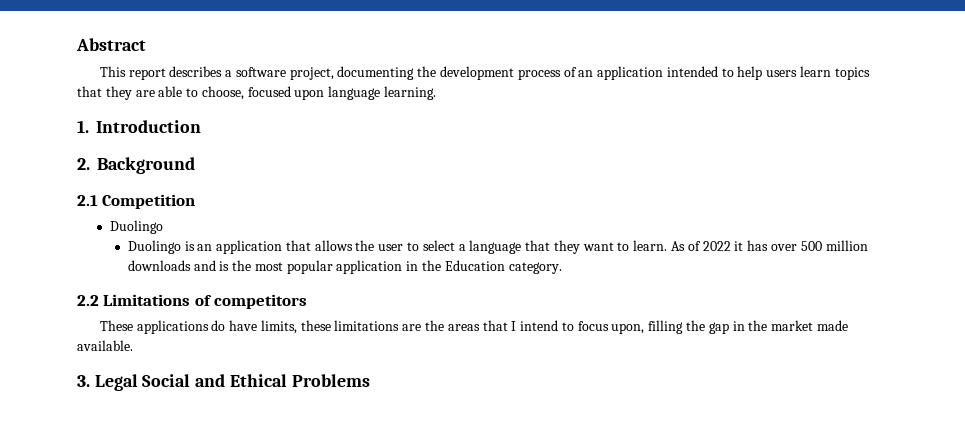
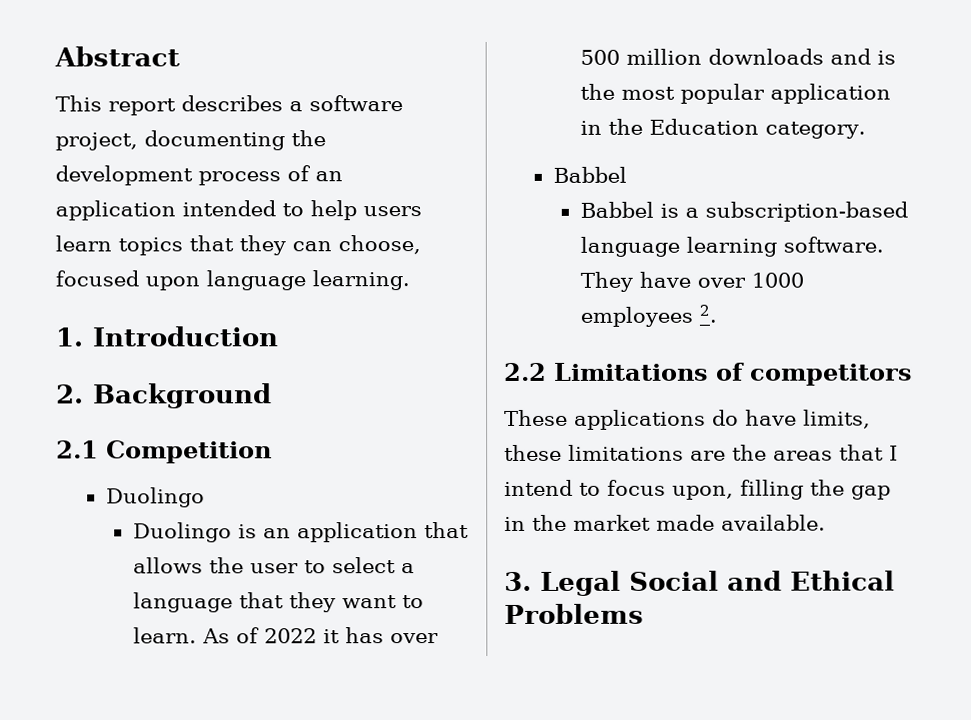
- This report describes a software project, documenting the development process of an application intended to help users learn topics that they are able to choose, focused upon language learning.
+ This report describes a software project, documenting the development process of an application intended to help users learn topics that they can choose, focused upon language learning.
  As of 2022 it has over 500 million downloads and is the most popular application in the Education category.
+ Babbel
+ Babbel is a subscription-based language learning software. They have over 1000 employees 2.

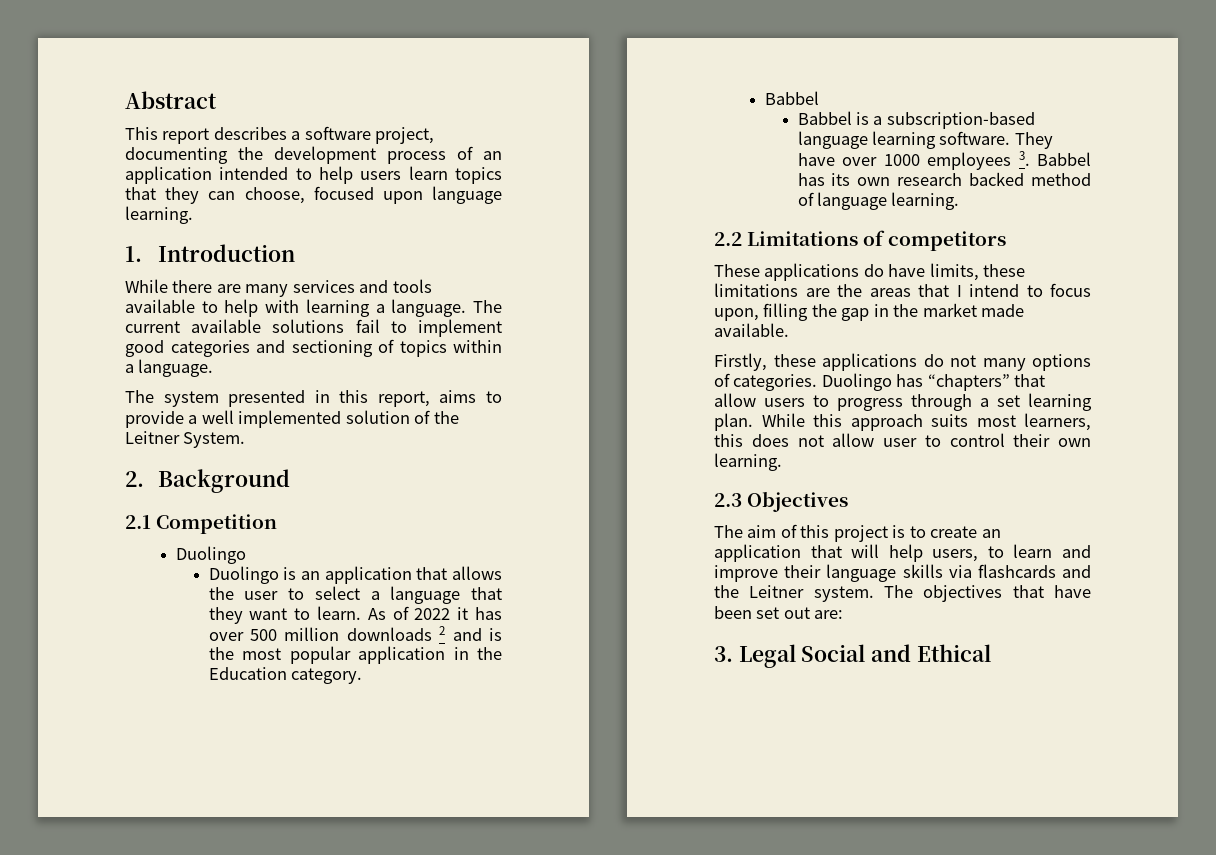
+ While there are many services and tools available to help with learning a language. The current available solutions fail to implement good categories and sectioning of topics within a language.
+ The system presented in this report, aims to provide a well implemented solution of the Leitner System.
- As of 2022 it has over 500 million downloads and is the most popular application in the Education category.
+ As of 2022 it has over 500 million downloads 2 and is the most popular application in the Education category.
- They have over 1000 employees 2.
+ They have over 1000 employees 3. Babbel has its own research backed method of language learning.
+ Firstly, these applications do not many options of categories. Duolingo has “chapters” that allow users to progress through a set learning plan. While this approach suits most learners, this does not allow user to control their own learning.
+ 2.3 Objectives
+ The aim of this project is to create an application that will help users, to learn and improve their language skills via flashcards and the Leitner system. The objectives that have been set out are:
- 3. Legal Social and Ethical Problems
+ 3. Legal Social and Ethical

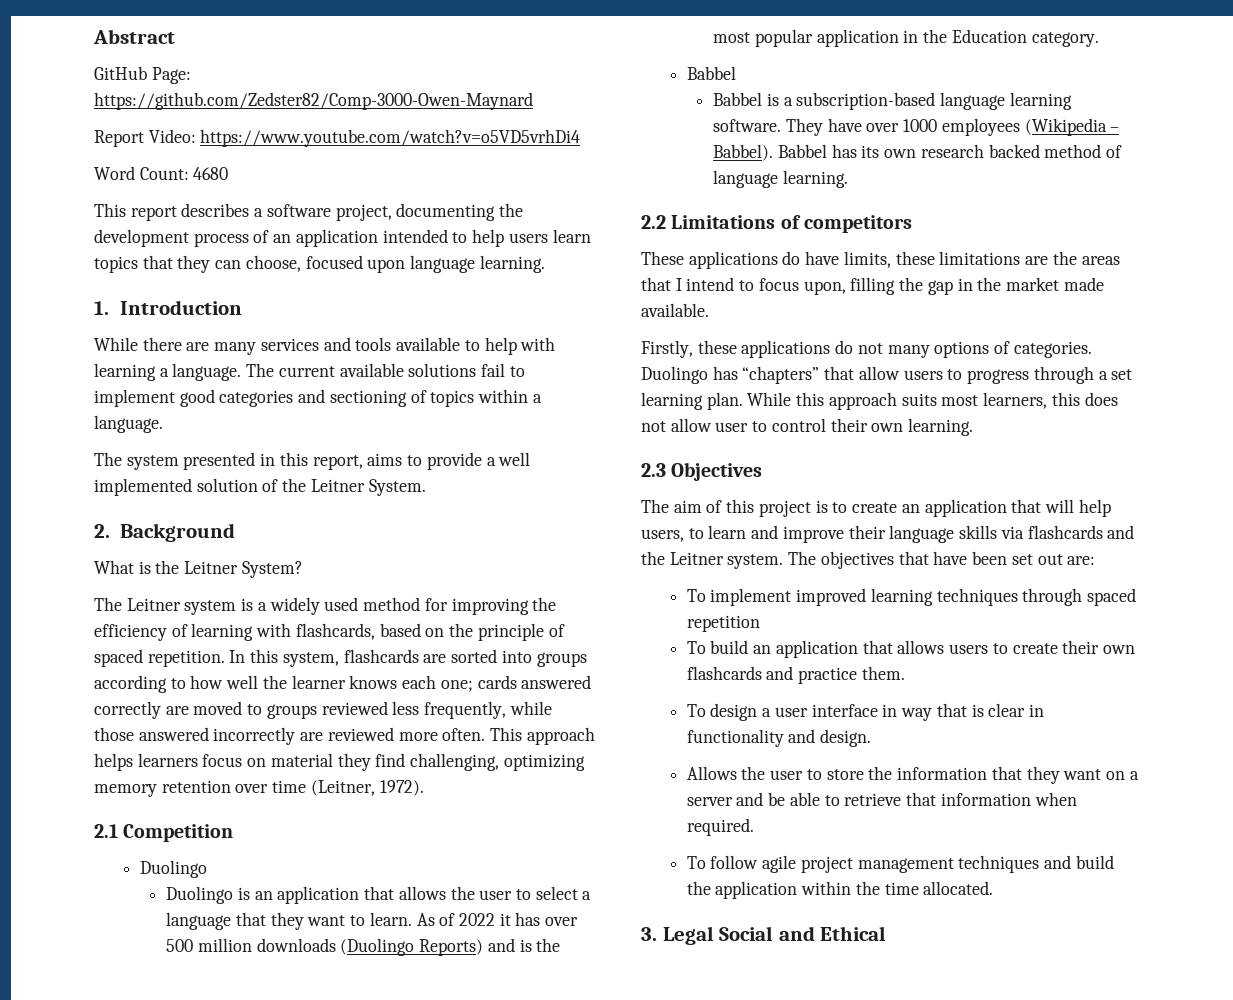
+ GitHub Page: https://github.com/Zedster82/Comp-3000-Owen-Maynard
+ Report Video: https://www.youtube.com/watch?v=o5VD5vrhDi4
+ Word Count: 4680
+ What is the Leitner System?
+ The Leitner system is a widely used method for improving the efficiency of learning with flashcards, based on the principle of spaced repetition. In this system, flashcards are sorted into groups according to how well the learner knows each one; cards answered correctly are moved to groups reviewed less frequently, while those answered incorrectly are reviewed more often. This approach helps learners focus on material they find challenging, optimizing memory retention over time (Leitner, 1972).
- As of 2022 it has over 500 million downloads 2 and is the most popular application in the Education category.
+ As of 2022 it has over 500 million downloads (Duolingo Reports) and is the most popular application in the Education category.
- They have over 1000 employees 3. Babbel has its own research backed method of language learning.
+ They have over 1000 employees (Wikipedia – Babbel). Babbel has its own research backed method of language learning.
+ To implement improved learning techniques through spaced repetition
+ To build an application that allows users to create their own flashcards and practice them.
+ To design a user interface in way that is clear in functionality and design.
+ Allows the user to store the information that they want on a server and be able to retrieve that information when required.
+ To follow agile project management techniques and build the application within the time allocated.

